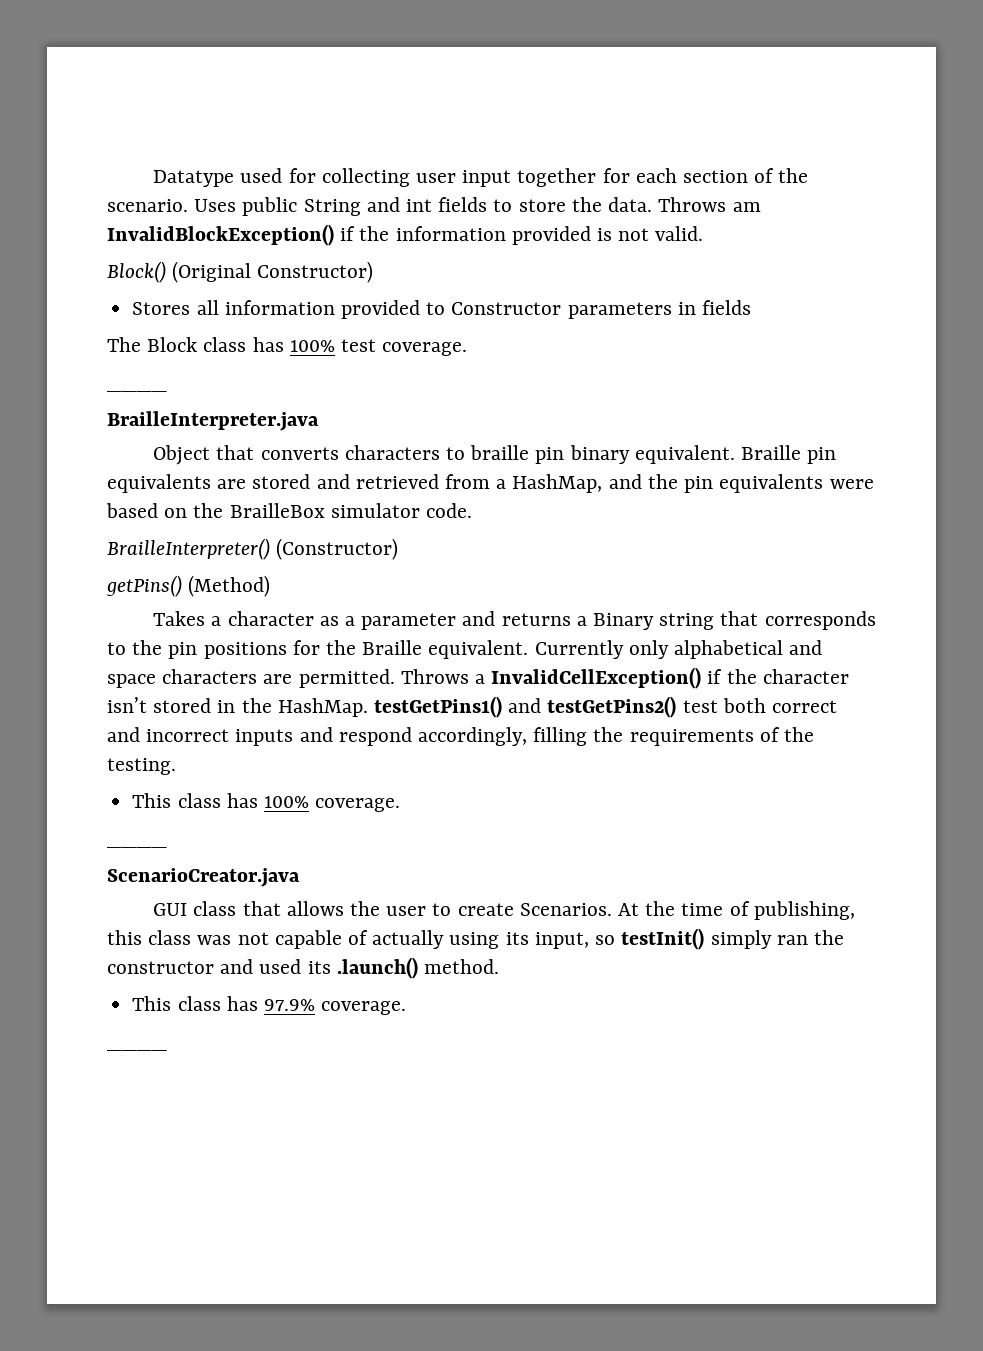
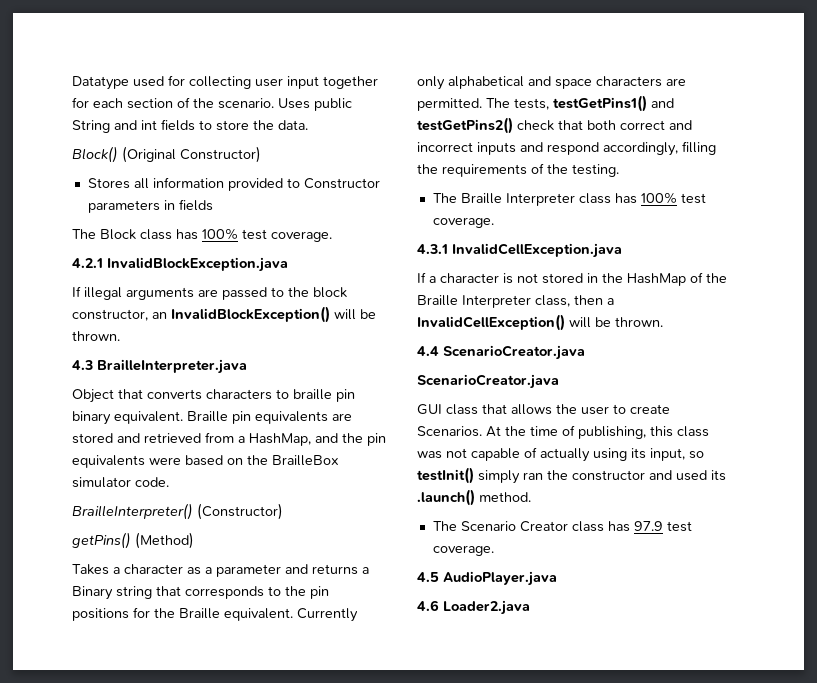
- Throws am InvalidBlockException() if the information provided is not valid.
  The Block class has 100% test coverage.
- ____
- BrailleInterpreter.java
+ 4.2.1 InvalidBlockException.java
+ If illegal arguments are passed to the block constructor, an InvalidBlockException() will be thrown.
+ 4.3 BrailleInterpreter.java
- Throws a InvalidCellException() if the character isn’t stored in the HashMap. testGetPins1() and testGetPins2() test both correct and incorrect inputs and respond accordingly, filling the requirements of the testing.
+ The tests, testGetPins1() and testGetPins2() check that both correct and incorrect inputs and respond accordingly, filling the requirements of the testing.
- This class has 100% coverage.
- ____
+ The Braille Interpreter class has 100% test coverage.
+ 4.3.1 InvalidCellException.java
+ If a character is not stored in the HashMap of the Braille Interpreter class, then a InvalidCellException() will be thrown.
+ 4.4 ScenarioCreator.java
- This class has 97.9% coverage.
- ____
+ The Scenario Creator class has 97.9 test coverage.
+ 4.5 AudioPlayer.java
+ 4.6 Loader2.java

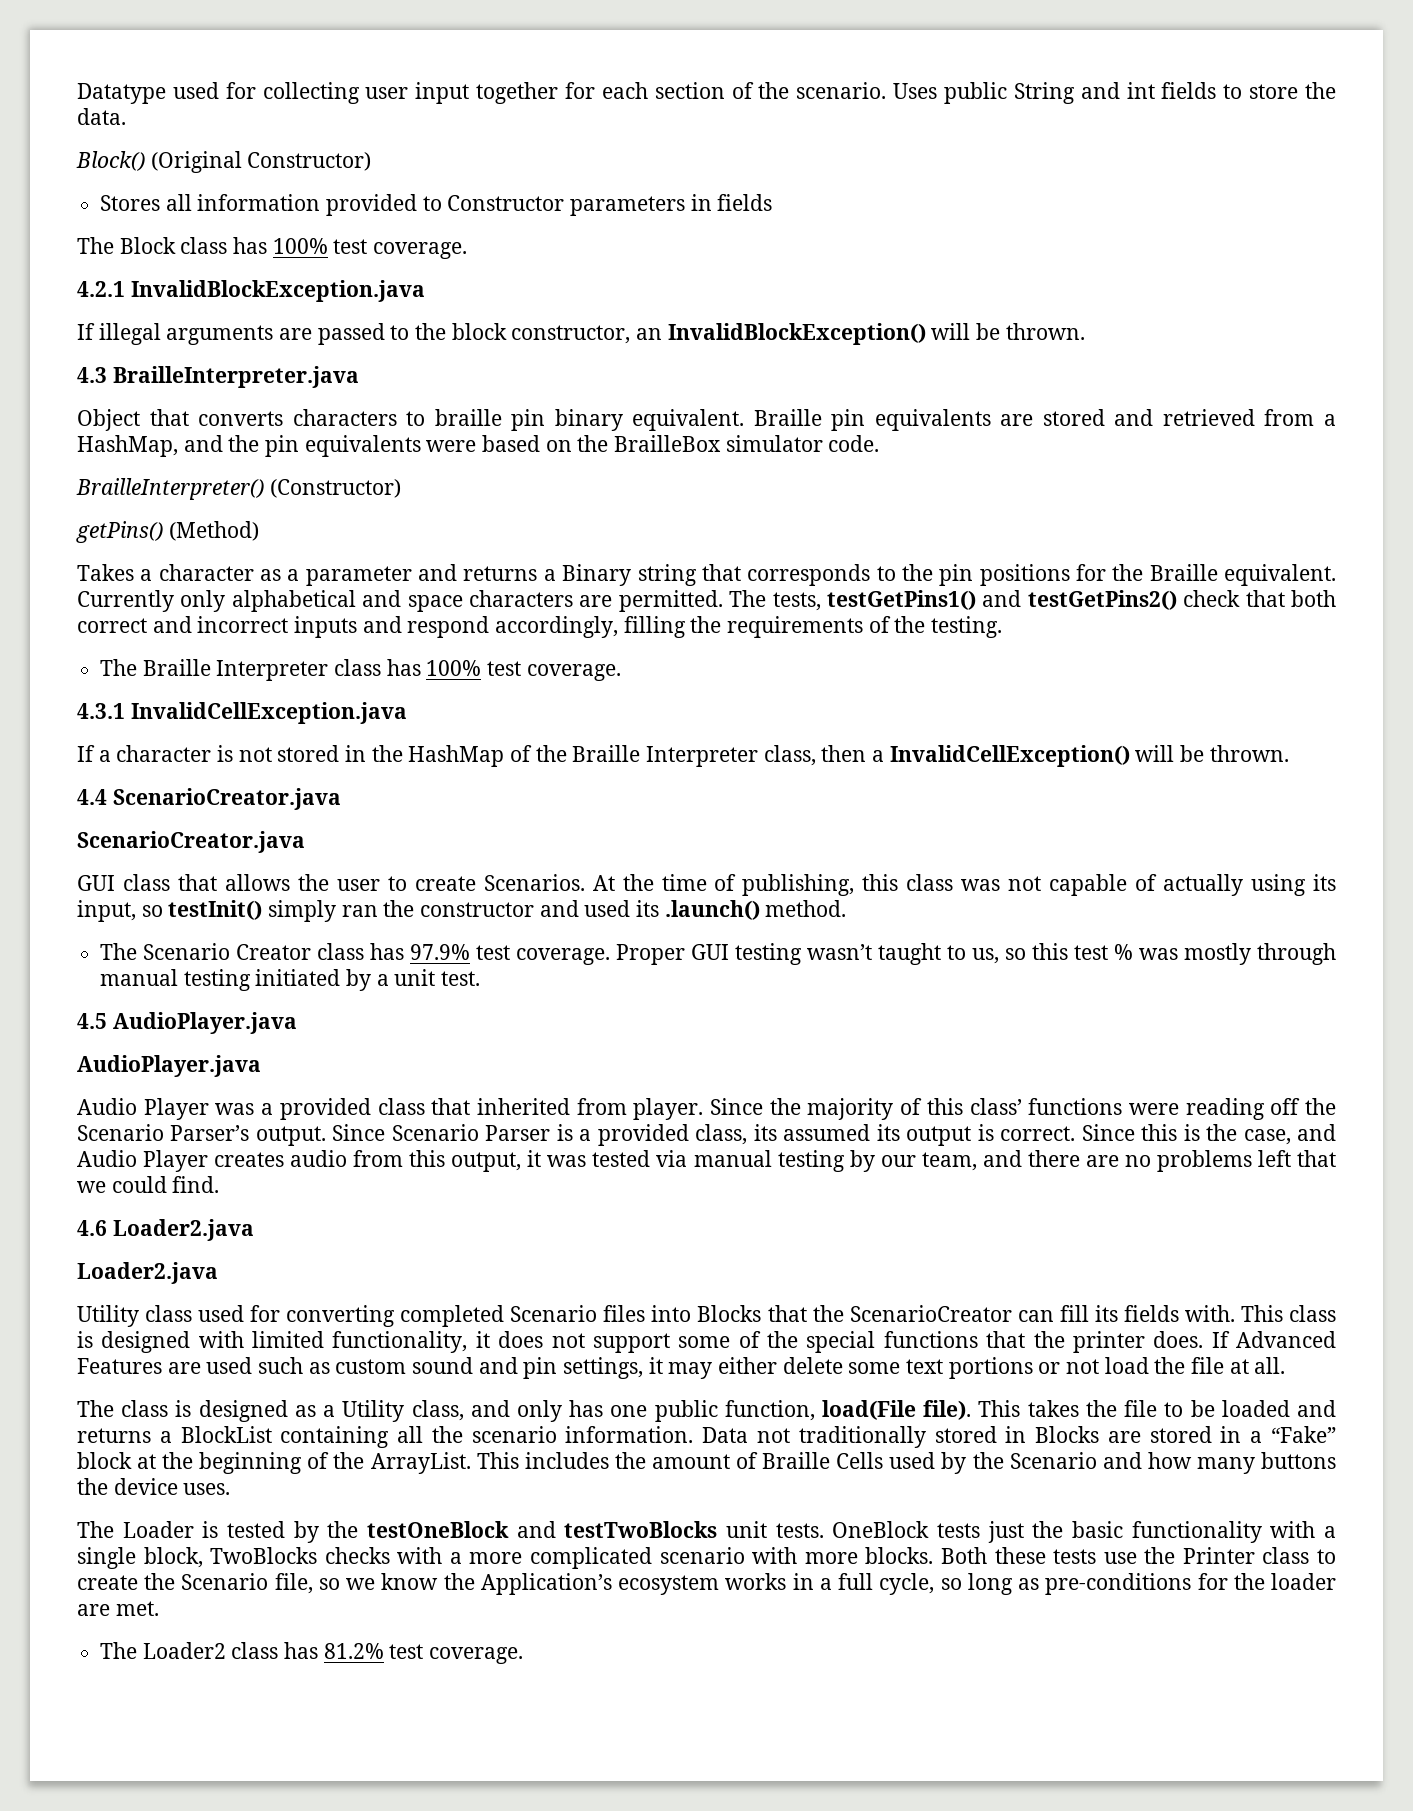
- The Scenario Creator class has 97.9 test coverage.
+ The Scenario Creator class has 97.9% test coverage. Proper GUI testing wasn’t taught to us, so this test % was mostly through manual testing initiated by a unit test.
  4.5 AudioPlayer.java
+ AudioPlayer.java
+ Audio Player was a provided class that inherited from player. Since the majority of this class’ functions were reading off the Scenario Parser’s output. Since Scenario Parser is a provided class, its assumed its output is correct. Since this is the case, and Audio Player creates audio from this output, it was tested via manual testing by our team, and there are no problems left that we could find.
  4.6 Loader2.java
+ Loader2.java
+ Utility class used for converting completed Scenario files into Blocks that the ScenarioCreator can fill its fields with. This class is designed with limited functionality, it does not support some of the special functions that the printer does. If Advanced Features are used such as custom sound and pin settings, it may either delete some text portions or not load the file at all.
+ The class is designed as a Utility class, and only has one public function, load(File file). This takes the file to be loaded and returns a BlockList containing all the scenario information. Data not traditionally stored in Blocks are stored in a “Fake” block at the beginning of the ArrayList. This includes the amount of Braille Cells used by the Scenario and how many buttons the device uses.
+ The Loader is tested by the testOneBlock and testTwoBlocks unit tests. OneBlock tests just the basic functionality with a single block, TwoBlocks checks with a more complicated scenario with more blocks. Both these tests use the Printer class to create the Scenario file, so we know the Application’s ecosystem works in a full cycle, so long as pre-conditions for the loader are met.
+ The Loader2 class has 81.2% test coverage.

